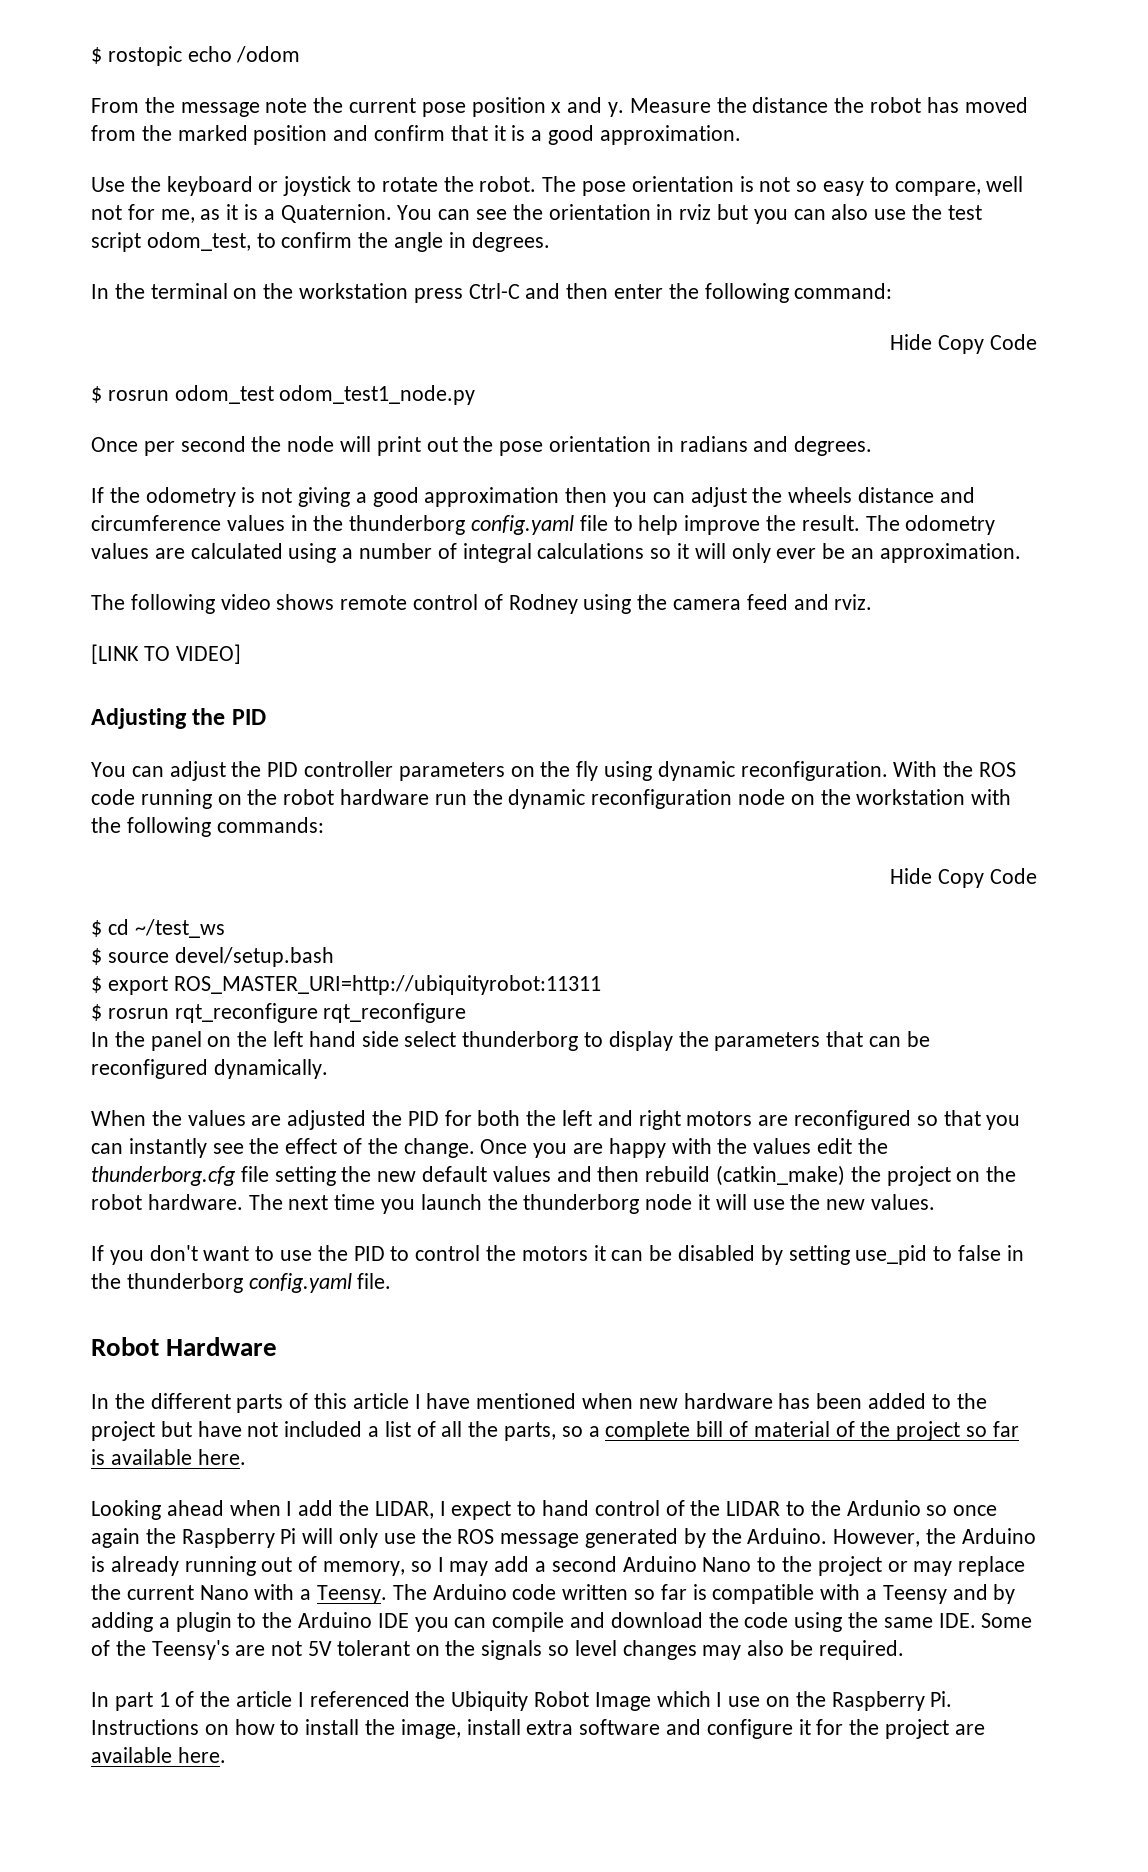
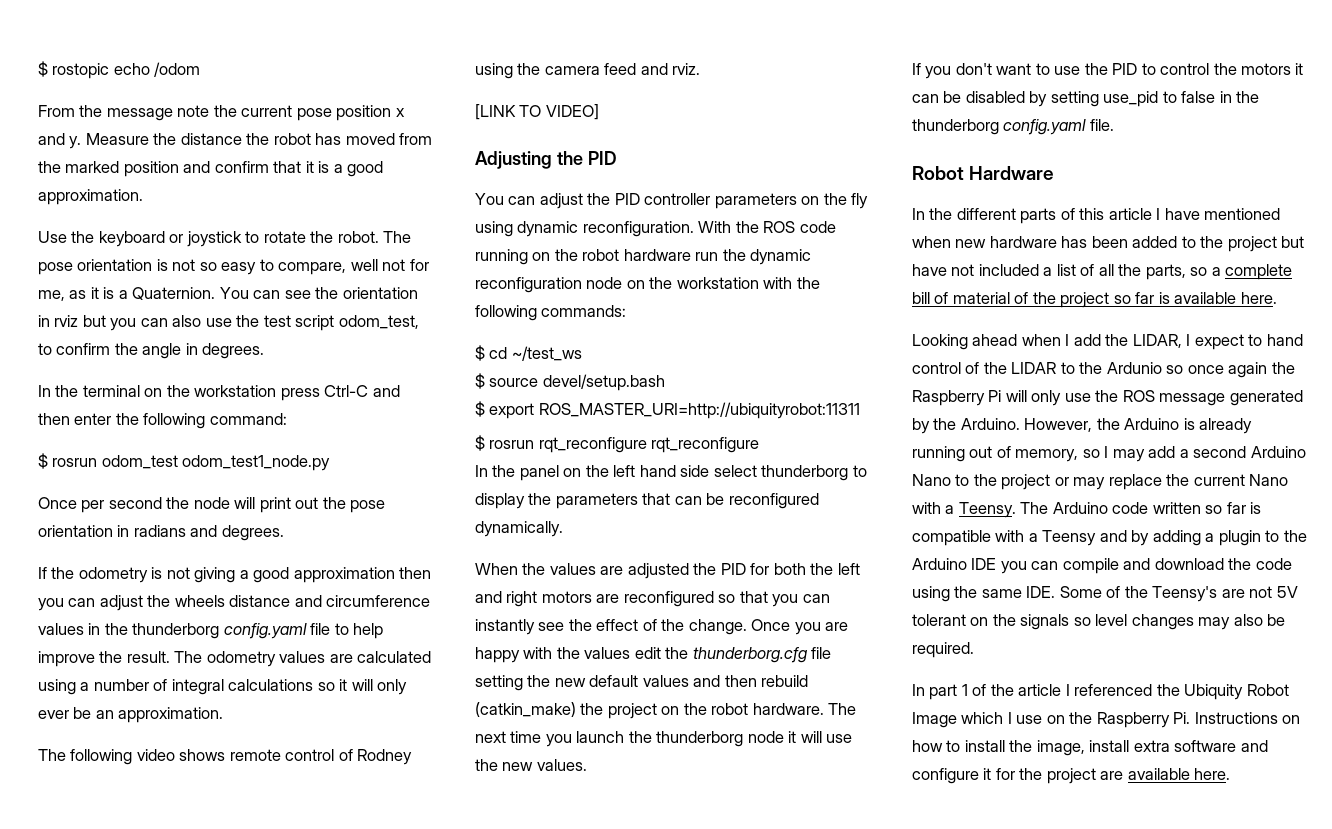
  In the terminal on the workstation press Ctrl-C and then enter the following command:
- Hide Copy Code
  With the ROS code running on the robot hardware run the dynamic reconfiguration node on the workstation with the following commands:
- Hide Copy Code

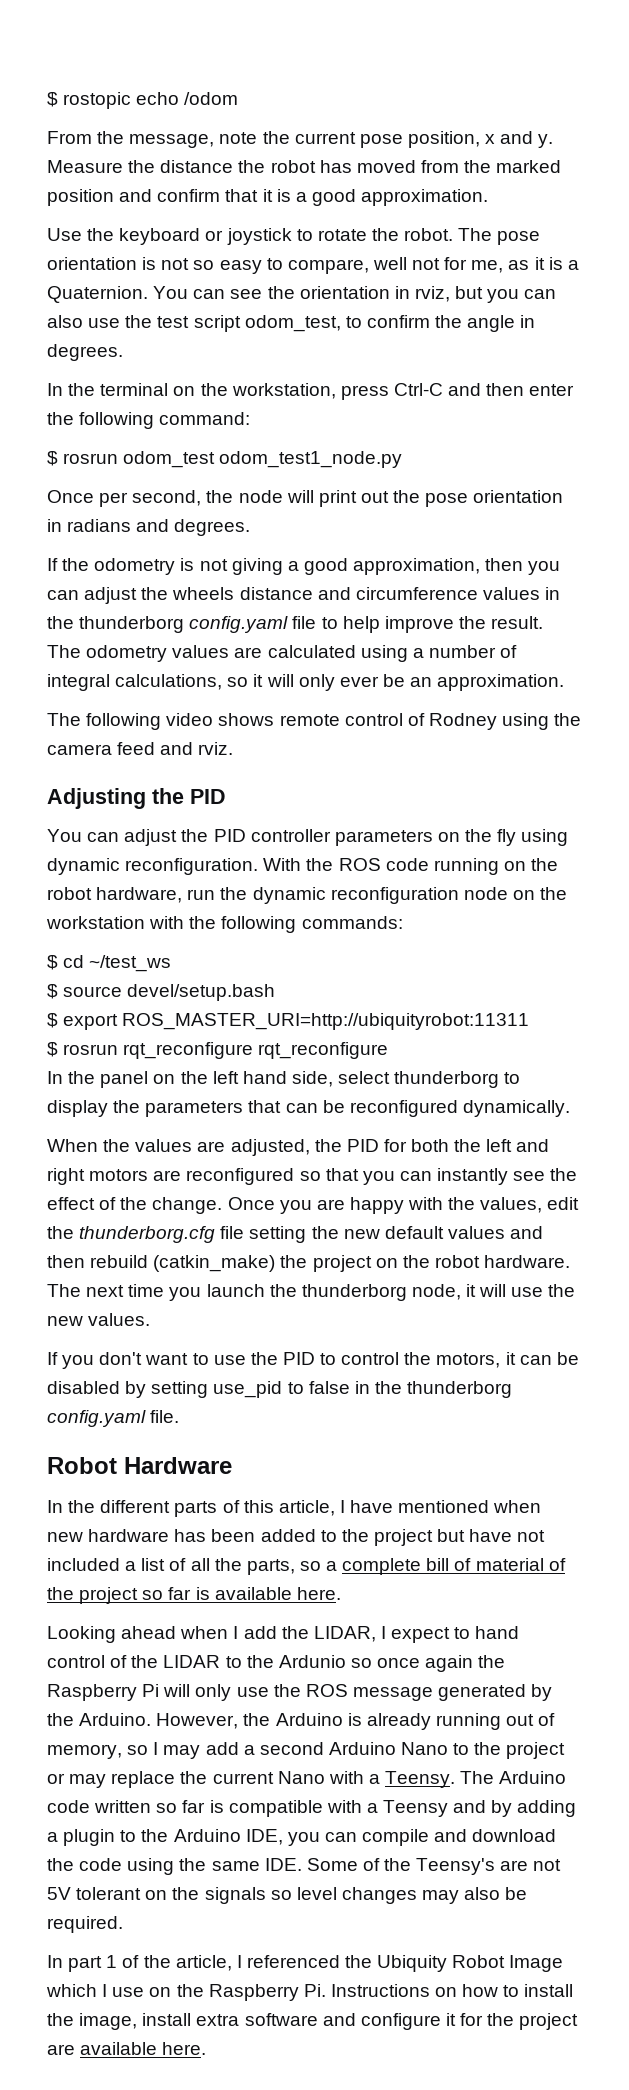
- From the message note the current pose position x and y.
+ From the message, note the current pose position, x and y.
- You can see the orientation in rviz but you can also use the test script odom_test, to confirm the angle in degrees.
+ You can see the orientation in rviz, but you can also use the test script odom_test, to confirm the angle in degrees.
- In the terminal on the workstation press Ctrl-C and then enter the following command:
+ In the terminal on the workstation, press Ctrl-C and then enter the following command:
- Once per second the node will print out the pose orientation in radians and degrees.
+ Once per second, the node will print out the pose orientation in radians and degrees.
- If the odometry is not giving a good approximation then you can adjust the wheels distance and circumference values in the thunderborg config.yaml file to help improve the result.
+ If the odometry is not giving a good approximation, then you can adjust the wheels distance and circumference values in the thunderborg config.yaml file to help improve the result.
- The odometry values are calculated using a number of integral calculations so it will only ever be an approximation.
+ The odometry values are calculated using a number of integral calculations, so it will only ever be an approximation.
- [LINK TO VIDEO]
- With the ROS code running on the robot hardware run the dynamic reconfiguration node on the workstation with the following commands:
+ With the ROS code running on the robot hardware, run the dynamic reconfiguration node on the workstation with the following commands:
- In the panel on the left hand side select thunderborg to display the parameters that can be reconfigured dynamically.
+ In the panel on the left hand side, select thunderborg to display the parameters that can be reconfigured dynamically.
- When the values are adjusted the PID for both the left and right motors are reconfigured so that you can instantly see the effect of the change.
+ When the values are adjusted, the PID for both the left and right motors are reconfigured so that you can instantly see the effect of the change.
- Once you are happy with the values edit the thunderborg.cfg file setting the new default values and then rebuild (catkin_make) the project on the robot hardware.
+ Once you are happy with the values, edit the thunderborg.cfg file setting the new default values and then rebuild (catkin_make) the project on the robot hardware.
- The next time you launch the thunderborg node it will use the new values.
+ The next time you launch the thunderborg node, it will use the new values.
- If you don't want to use the PID to control the motors it can be disabled by setting use_pid to false in the thunderborg config.yaml file.
+ If you don't want to use the PID to control the motors, it can be disabled by setting use_pid to false in the thunderborg config.yaml file.
- In the different parts of this article I have mentioned when new hardware has been added to the project but have not included a list of all the parts, so a complete bill of material of the project so far is available here.
+ In the different parts of this article, I have mentioned when new hardware has been added to the project but have not included a list of all the parts, so a complete bill of material of the project so far is available here.
- The Arduino code written so far is compatible with a Teensy and by adding a plugin to the Arduino IDE you can compile and download the code using the same IDE. Some of the Teensy's are not 5V tolerant on the signals so level changes may also be required.
+ The Arduino code written so far is compatible with a Teensy and by adding a plugin to the Arduino IDE, you can compile and download the code using the same IDE. Some of the Teensy's are not 5V tolerant on the signals so level changes may also be required.
- In part 1 of the article I referenced the Ubiquity Robot Image which I use on the Raspberry Pi. Instructions on how to install the image, install extra software and configure it for the project are available here.
+ In part 1 of the article, I referenced the Ubiquity Robot Image which I use on the Raspberry Pi. Instructions on how to install the image, install extra software and configure it for the project are available here.

